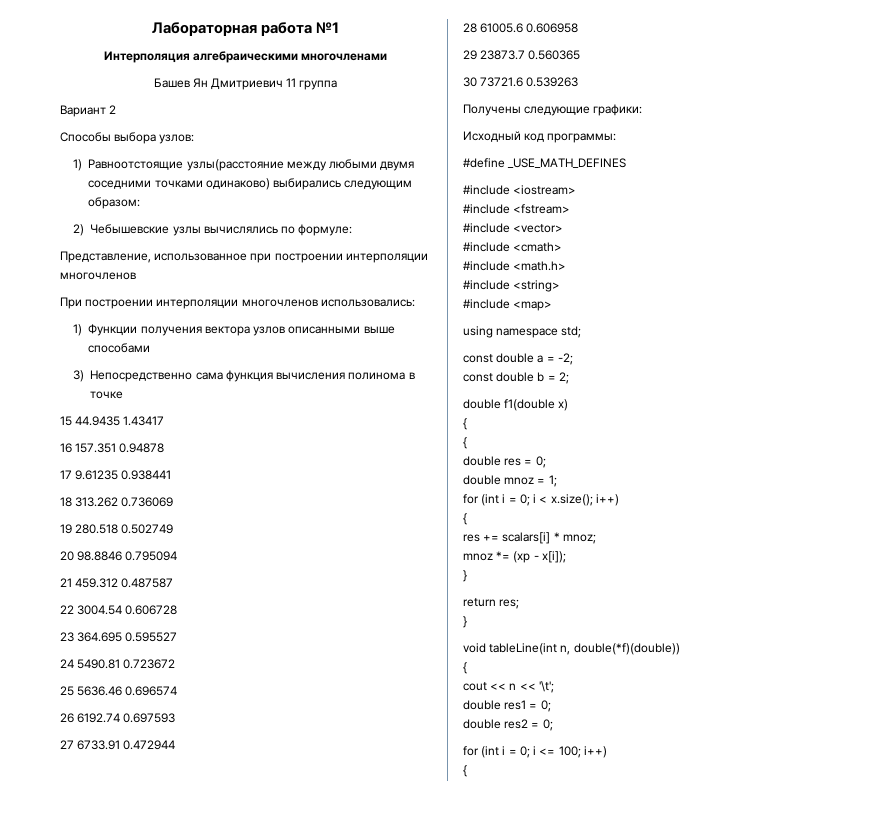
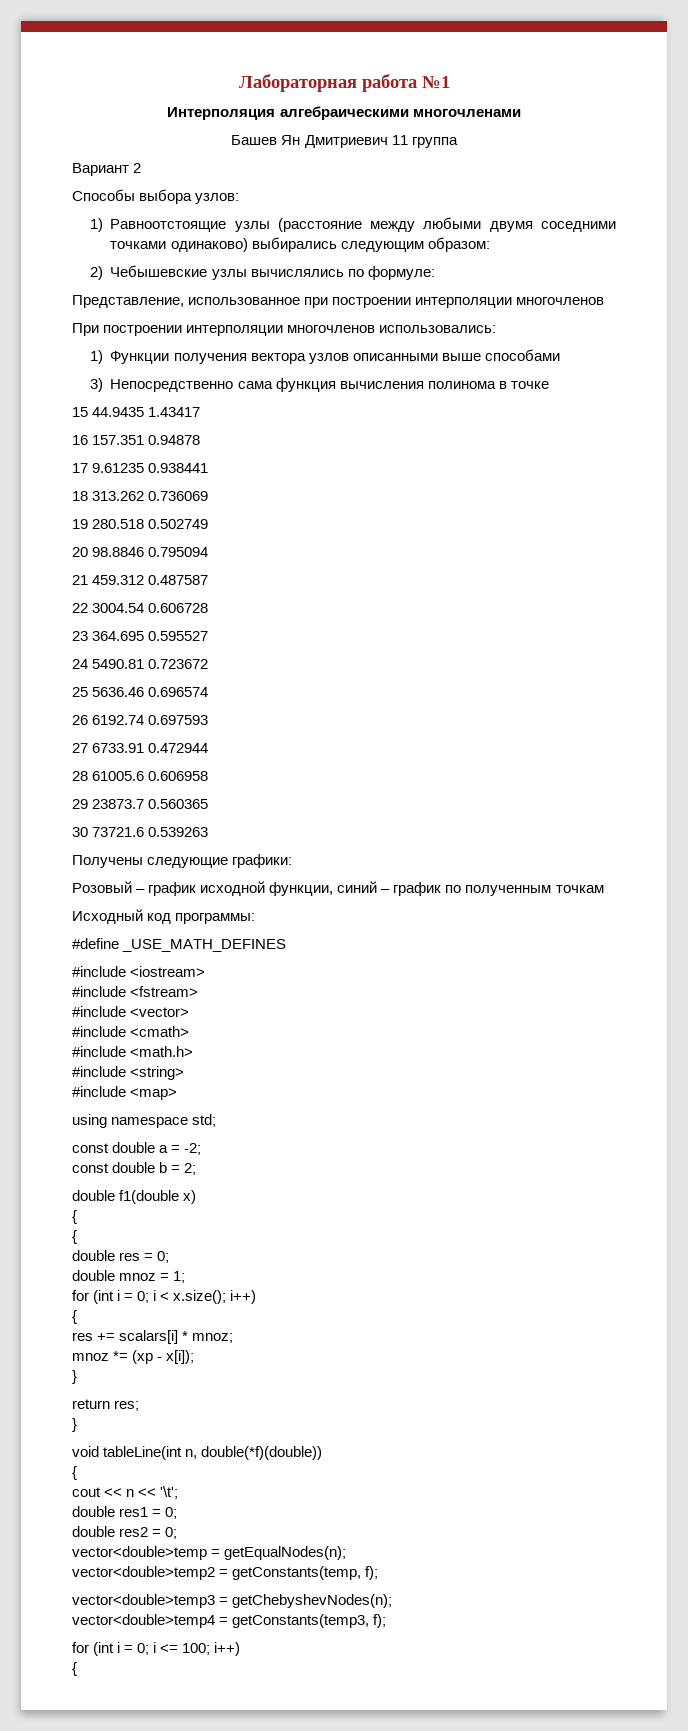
- 1) Равноотстоящие узлы(расстояние между любыми двумя соседними точками одинаково) выбирались следующим образом:
+ 1) Равноотстоящие узлы (расстояние между любыми двумя соседними точками одинаково) выбирались следующим образом:
+ Розовый – график исходной функции, синий – график по полученным точкам
+ vector<double>temp = getEqualNodes(n);
+ vector<double>temp2 = getConstants(temp, f);
+ vector<double>temp3 = getChebyshevNodes(n);
+ vector<double>temp4 = getConstants(temp3, f);

